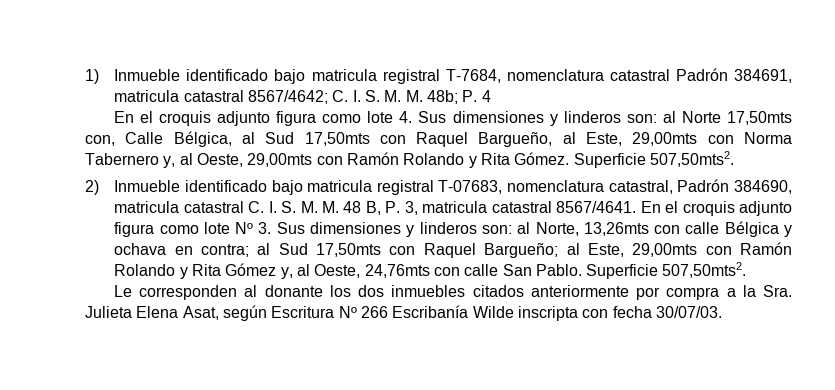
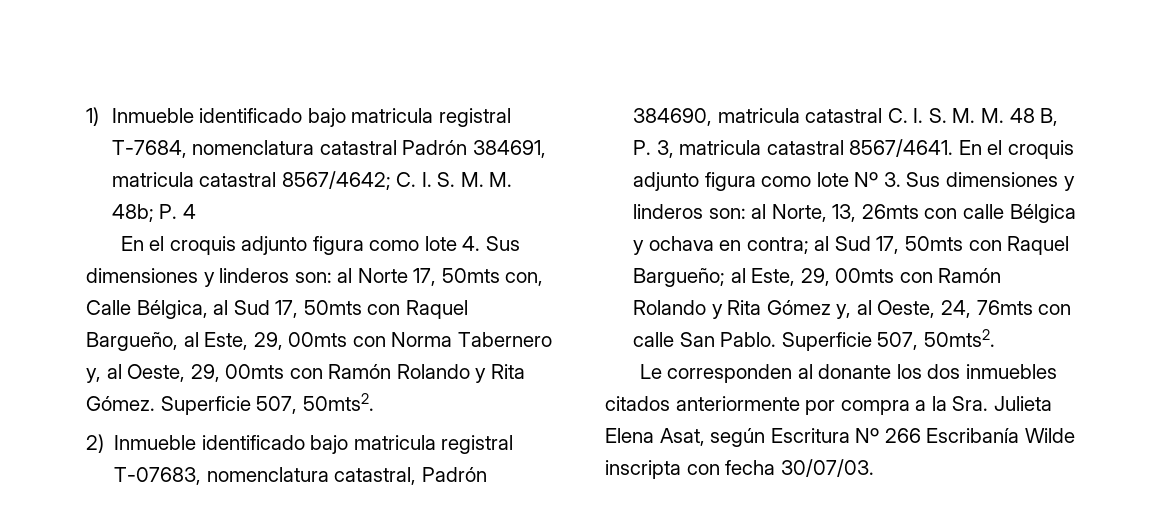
- En el croquis adjunto figura como lote 4. Sus dimensiones y linderos son: al Norte 17,50mts con, Calle Bélgica, al Sud 17,50mts con Raquel Bargueño, al Este, 29,00mts con Norma Tabernero y, al Oeste, 29,00mts con Ramón Rolando y Rita Gómez. Superficie 507,50mts2.
+ En el croquis adjunto figura como lote 4. Sus dimensiones y linderos son: al Norte 17, 50mts con, Calle Bélgica, al Sud 17, 50mts con Raquel Bargueño, al Este, 29, 00mts con Norma Tabernero y, al Oeste, 29, 00mts con Ramón Rolando y Rita Gómez. Superficie 507, 50mts2.
- En el croquis adjunto figura como lote Nº 3. Sus dimensiones y linderos son: al Norte, 13,26mts con calle Bélgica y ochava en contra; al Sud 17,50mts con Raquel Bargueño; al Este, 29,00mts con Ramón Rolando y Rita Gómez y, al Oeste, 24,76mts con calle San Pablo. Superficie 507,50mts2.
+ En el croquis adjunto figura como lote Nº 3. Sus dimensiones y linderos son: al Norte, 13, 26mts con calle Bélgica y ochava en contra; al Sud 17, 50mts con Raquel Bargueño; al Este, 29, 00mts con Ramón Rolando y Rita Gómez y, al Oeste, 24, 76mts con calle San Pablo. Superficie 507, 50mts2.

